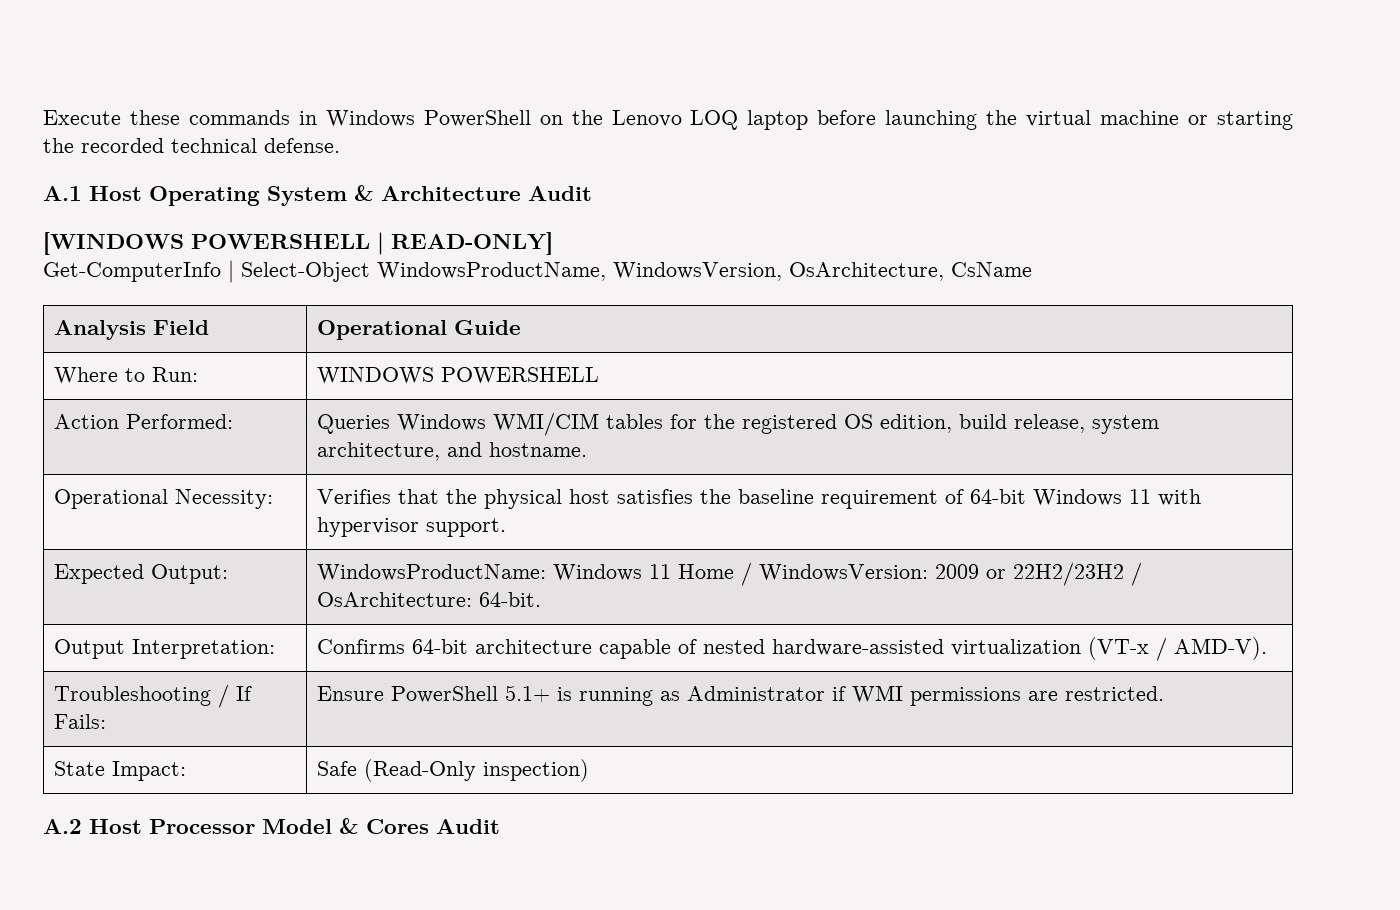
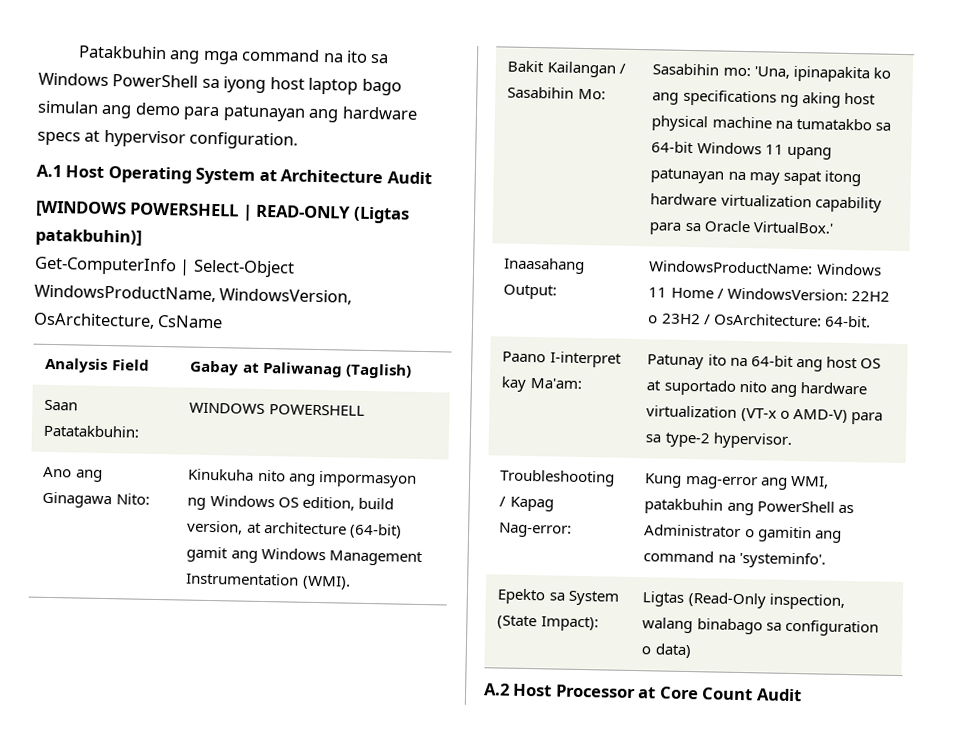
- Execute these commands in Windows PowerShell on the Lenovo LOQ laptop before launching the virtual machine or starting the recorded technical defense.
+ Patakbuhin ang mga command na ito sa Windows PowerShell sa iyong host laptop bago simulan ang demo para patunayan ang hardware specs at hypervisor configuration.
- A.1 Host Operating System & Architecture Audit
+ A.1 Host Operating System at Architecture Audit
- [WINDOWS POWERSHELL | READ-ONLY]
+ [WINDOWS POWERSHELL | READ-ONLY (Ligtas patakbuhin)]
- Analysis Field | Operational Guide
- Where to Run: | WINDOWS POWERSHELL
- Action Performed: | Queries Windows WMI/CIM tables for the registered OS edition, build release, system architecture, and hostname.
- Operational Necessity: | Verifies that the physical host satisfies the baseline requirement of 64-bit Windows 11 with hypervisor support.
- Expected Output: | WindowsProductName: Windows 11 Home / WindowsVersion: 2009 or 22H2/23H2 / OsArchitecture: 64-bit.
+ Analysis Field | Gabay at Paliwanag (Taglish)
+ Saan Patatakbuhin: | WINDOWS POWERSHELL
+ Ano ang Ginagawa Nito: | Kinukuha nito ang impormasyon ng Windows OS edition, build version, at architecture (64-bit) gamit ang Windows Management Instrumentation (WMI).
+ Bakit Kailangan / Sasabihin Mo: | Sasabihin mo: 'Una, ipinapakita ko ang specifications ng aking host physical machine na tumatakbo sa 64-bit Windows 11 upang patunayan na may sapat itong hardware virtualization capability para sa Oracle VirtualBox.'
+ Inaasahang Output: | WindowsProductName: Windows 11 Home / WindowsVersion: 22H2 o 23H2 / OsArchitecture: 64-bit.
- Output Interpretation: | Confirms 64-bit architecture capable of nested hardware-assisted virtualization (VT-x / AMD-V).
- Troubleshooting / If Fails: | Ensure PowerShell 5.1+ is running as Administrator if WMI permissions are restricted.
- State Impact: | Safe (Read-Only inspection)
+ Paano I-interpret kay Ma'am: | Patunay ito na 64-bit ang host OS at suportado nito ang hardware virtualization (VT-x o AMD-V) para sa type-2 hypervisor.
+ Troubleshooting / Kapag Nag-error: | Kung mag-error ang WMI, patakbuhin ang PowerShell as Administrator o gamitin ang command na 'systeminfo'.
+ Epekto sa System (State Impact): | Ligtas (Read-Only inspection, walang binabago sa configuration o data)
- A.2 Host Processor Model & Cores Audit
+ A.2 Host Processor at Core Count Audit

